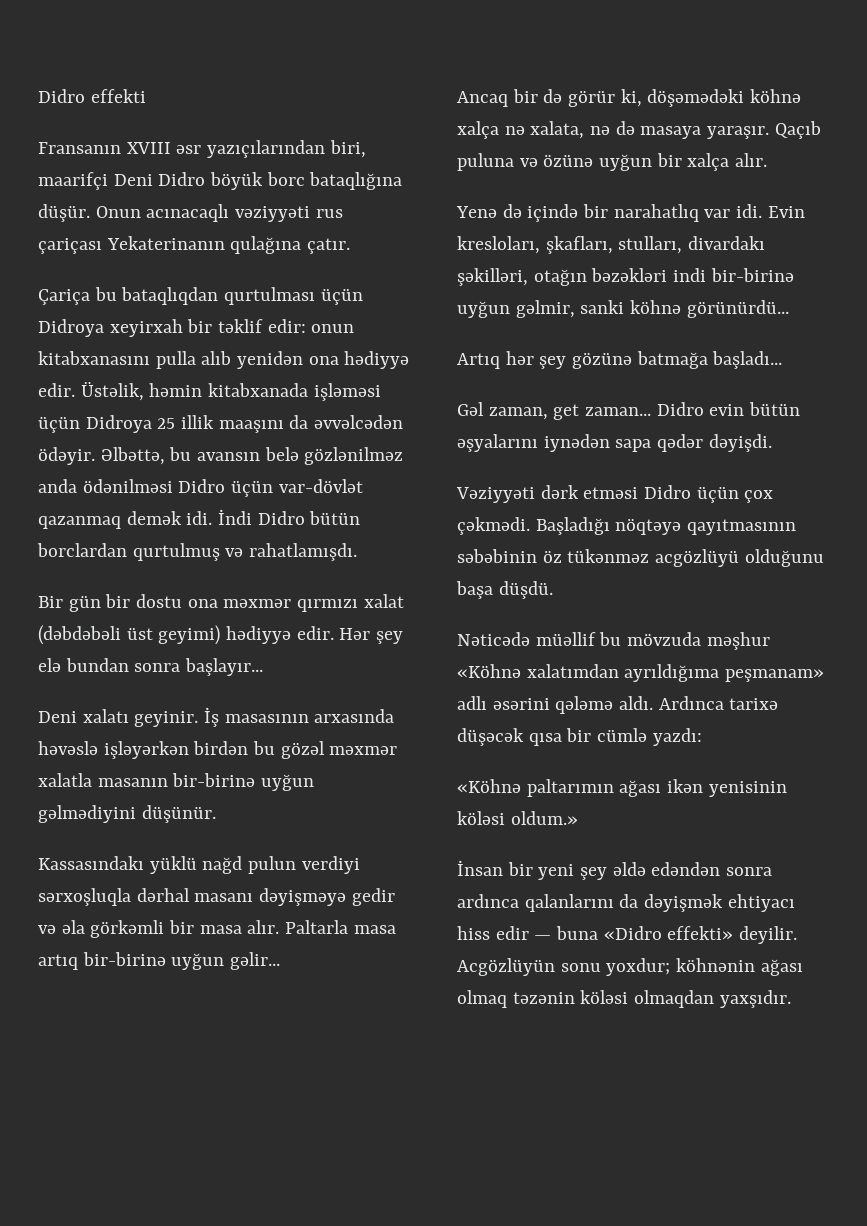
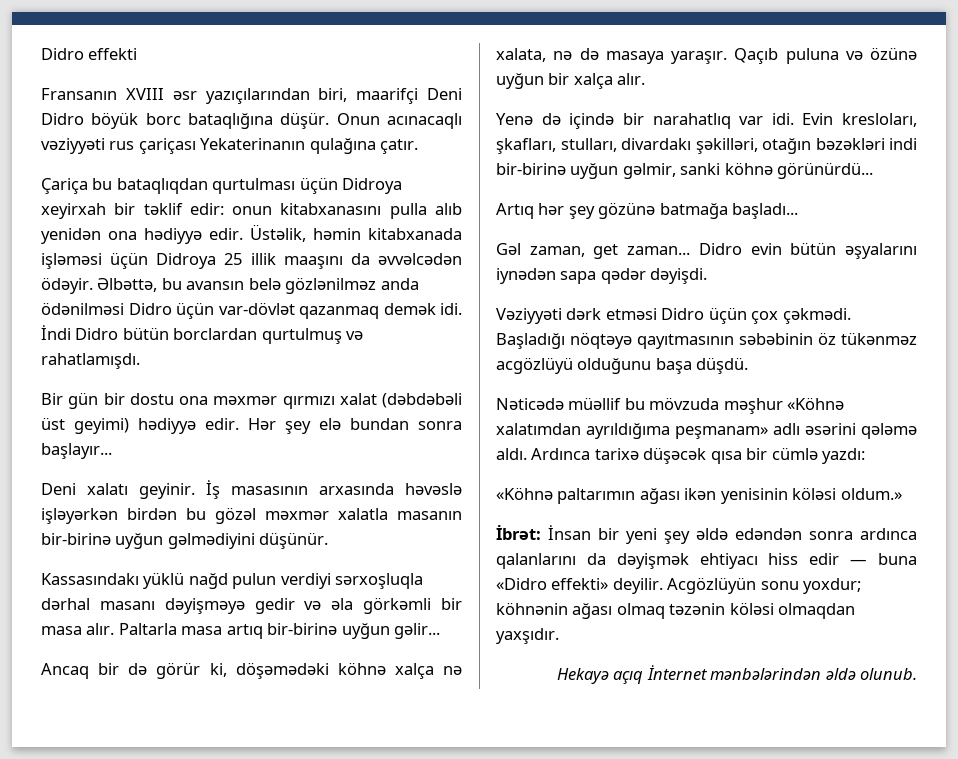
- İnsan bir yeni şey əldə edəndən sonra ardınca qalanlarını da dəyişmək ehtiyacı hiss edir — buna «Didro effekti» deyilir.
+ İbrət: İnsan bir yeni şey əldə edəndən sonra ardınca qalanlarını da dəyişmək ehtiyacı hiss edir — buna «Didro effekti» deyilir.
+ Hekayə açıq İnternet mənbələrindən əldə olunub.

